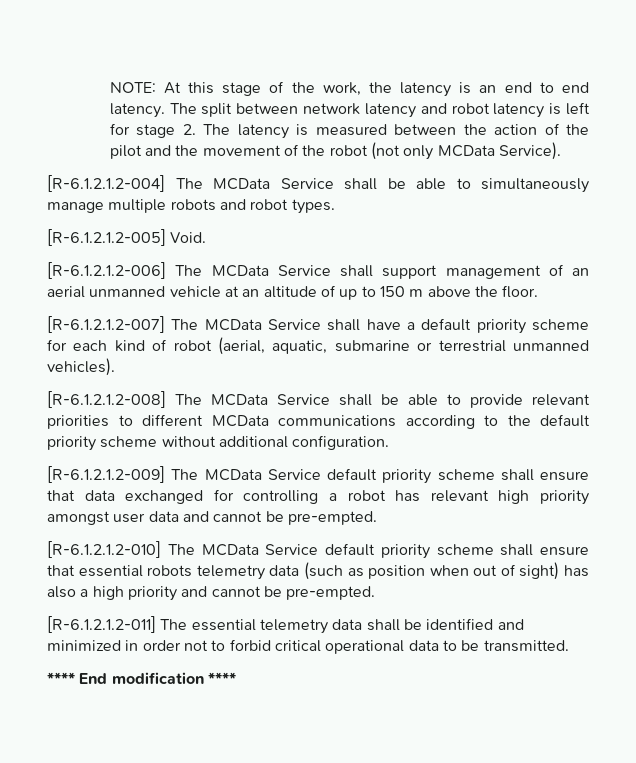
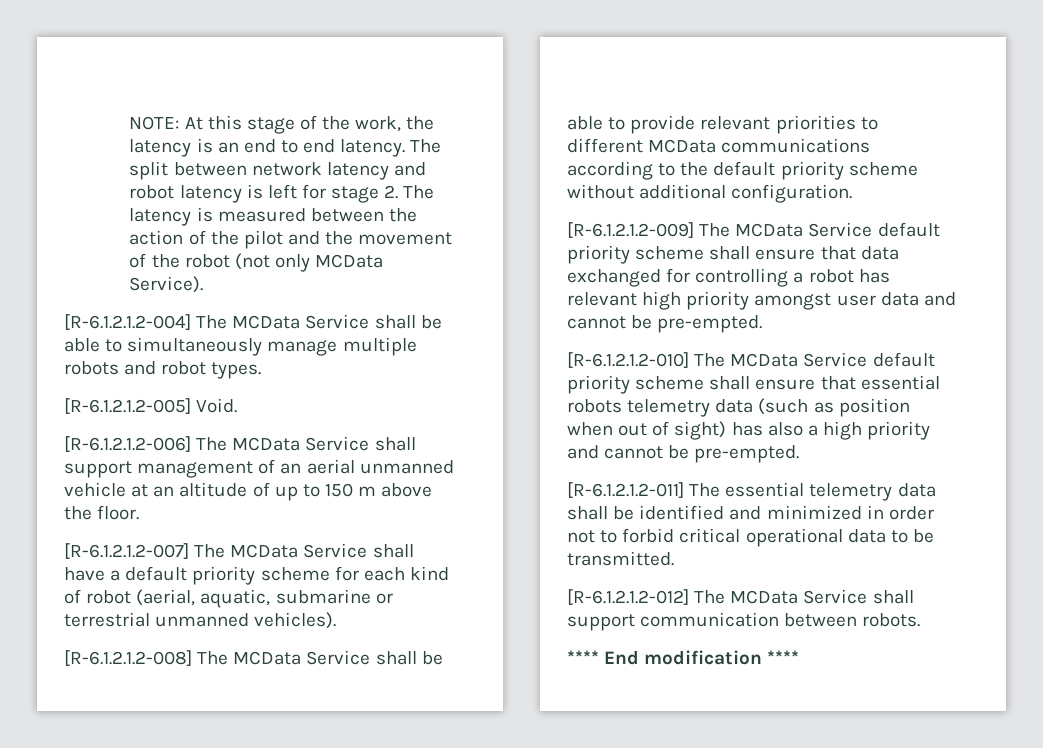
+ [R-6.1.2.1.2-012] The MCData Service shall support communication between robots.

